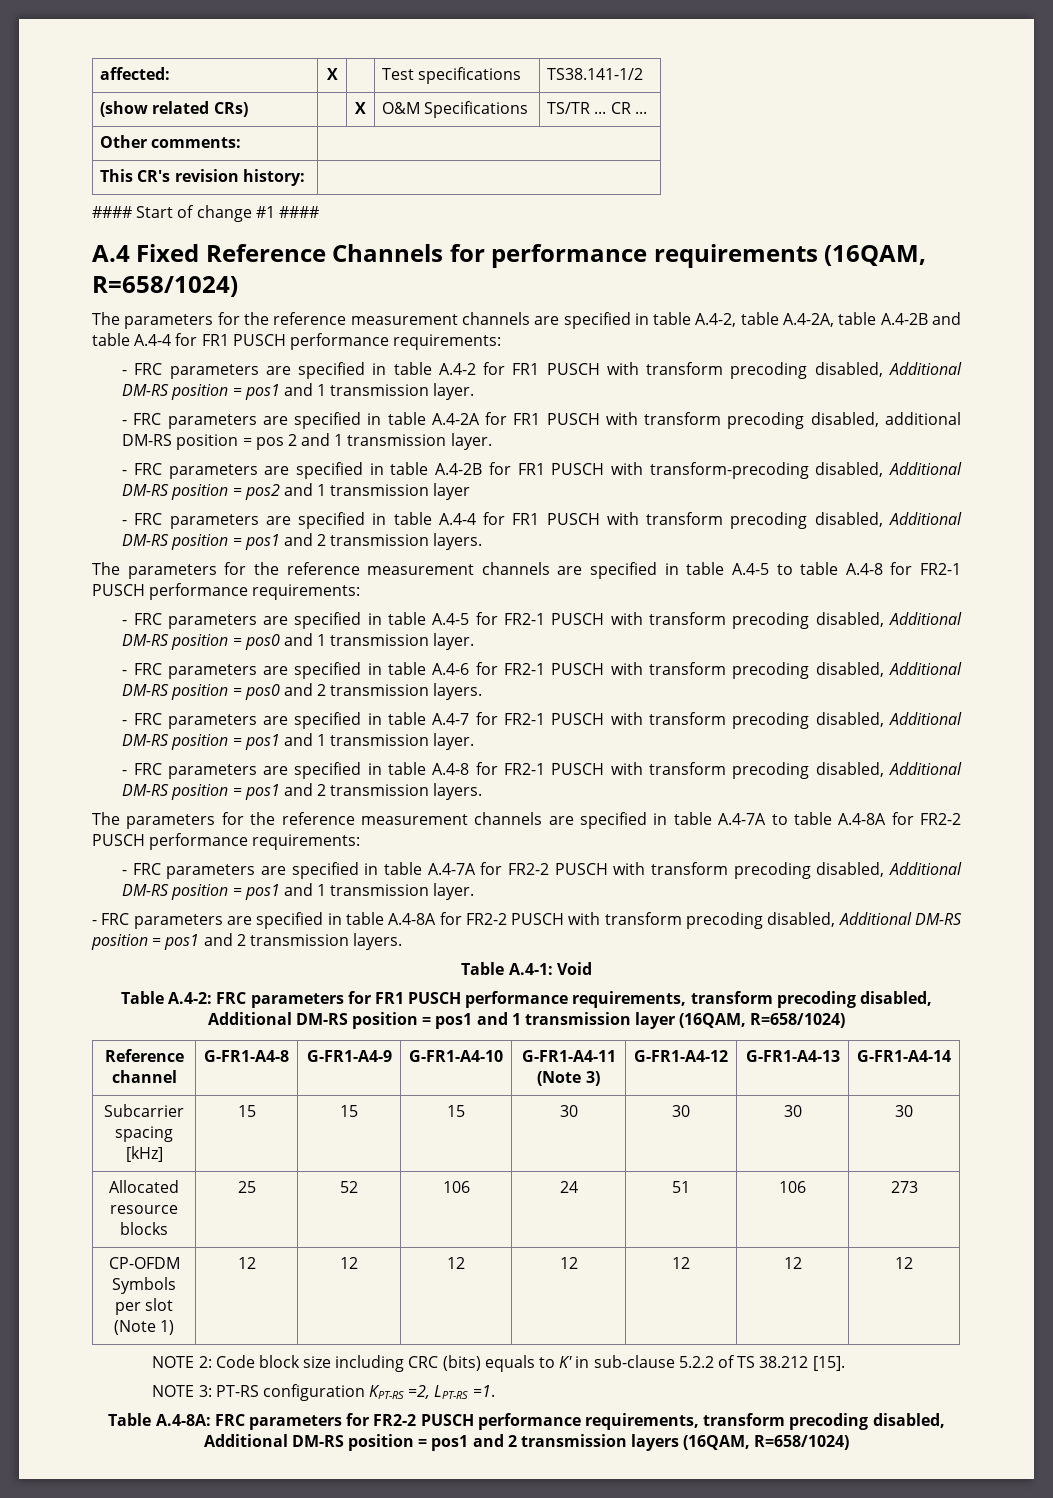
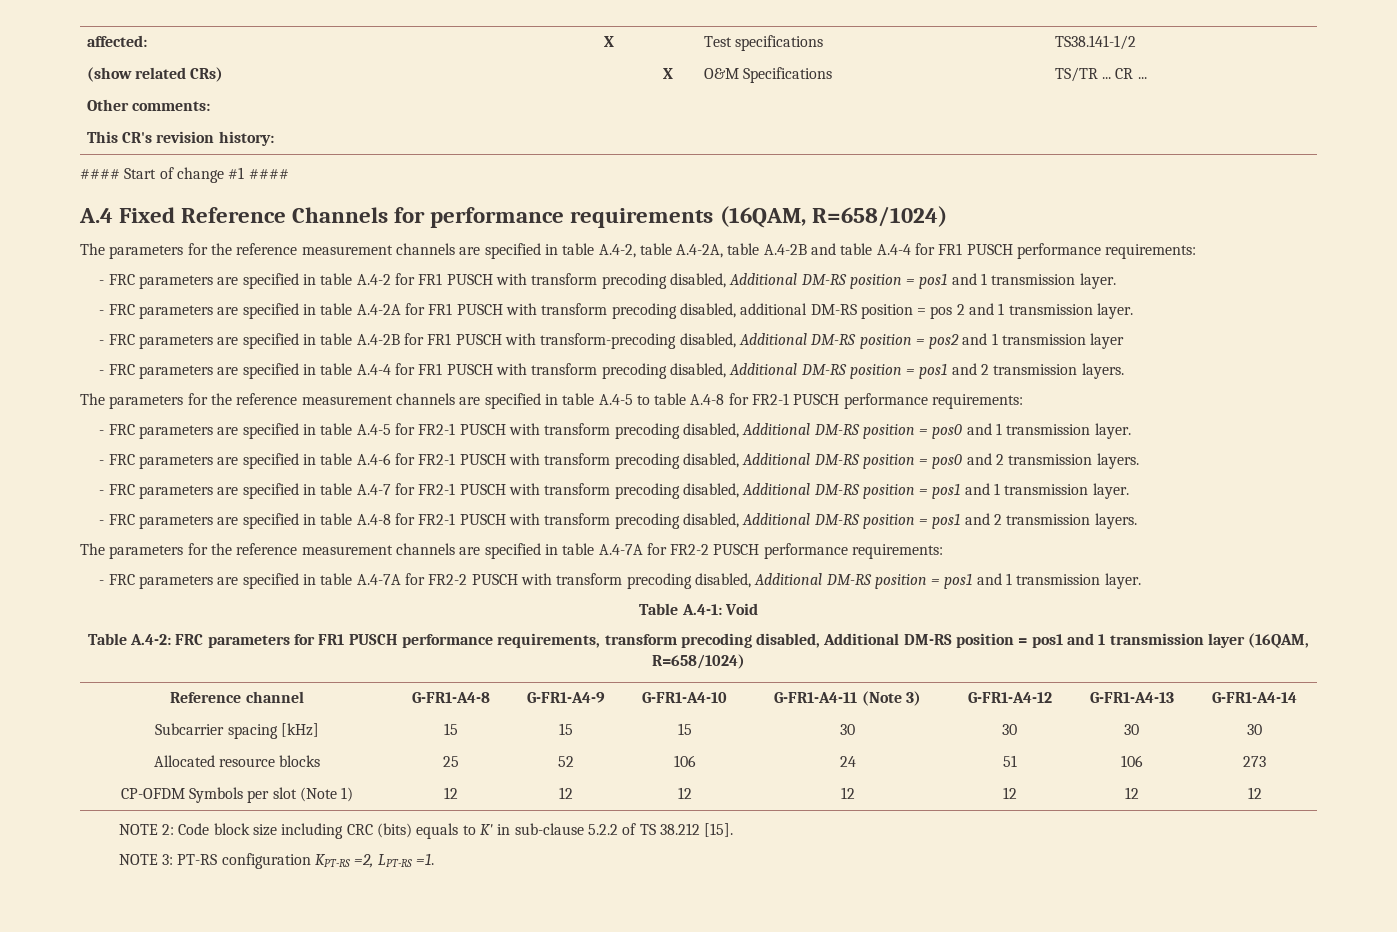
- The parameters for the reference measurement channels are specified in table A.4-7A to table A.4-8A for FR2-2 PUSCH performance requirements:
+ The parameters for the reference measurement channels are specified in table A.4-7A for FR2-2 PUSCH performance requirements:
- - FRC parameters are specified in table A.4-8A for FR2-2 PUSCH with transform precoding disabled, Additional DM-RS position = pos1 and 2 transmission layers.
- Table A.4-8A: FRC parameters for FR2-2 PUSCH performance requirements, transform precoding disabled, Additional DM-RS position = pos1 and 2 transmission layers (16QAM, R=658/1024)

